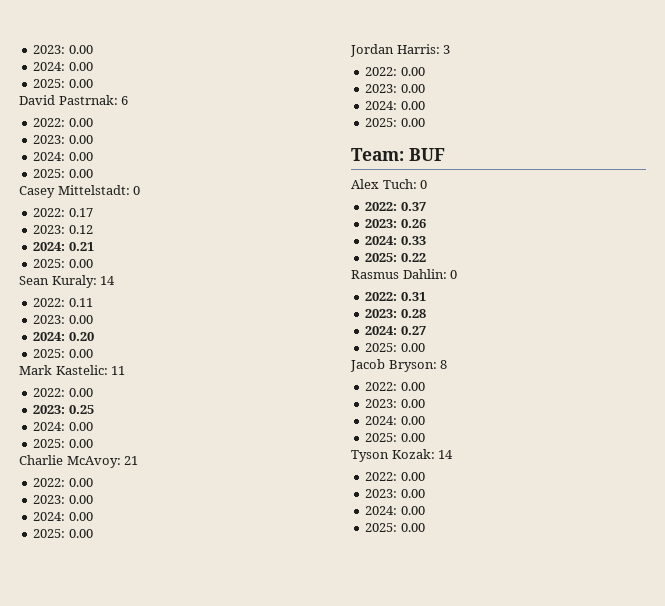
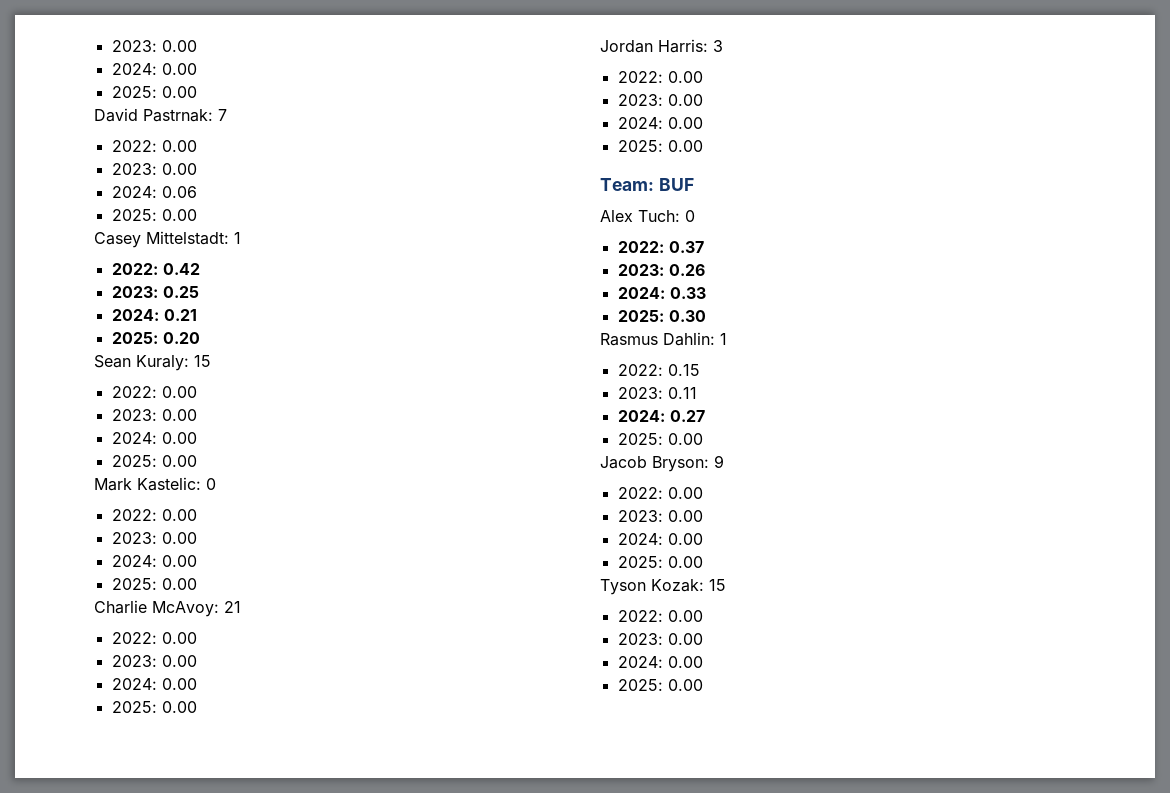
- David Pastrnak: 6
+ David Pastrnak: 7
+ 2022: 0.00
+ 2023: 0.00
+ 2024: 0.06
+ 2025: 0.00
+ Casey Mittelstadt: 1
+ 2022: 0.42
+ 2023: 0.25
+ 2024: 0.21
+ 2025: 0.20
+ Sean Kuraly: 15
  2022: 0.00
  2023: 0.00
  2024: 0.00
- 2025: 0.00
- Casey Mittelstadt: 0
- 2022: 0.17
- 2023: 0.12
- 2024: 0.21
- 2025: 0.00
- Sean Kuraly: 14
- 2022: 0.11
- 2023: 0.00
- 2024: 0.20
- Mark Kastelic: 11
+ Mark Kastelic: 0
  2022: 0.00
- 2023: 0.25
+ 2023: 0.00
- 2025: 0.22
+ 2025: 0.30
- Rasmus Dahlin: 0
- 2022: 0.31
- 2023: 0.28
+ Rasmus Dahlin: 1
+ 2022: 0.15
+ 2023: 0.11
- Jacob Bryson: 8
+ Jacob Bryson: 9
- Tyson Kozak: 14
+ Tyson Kozak: 15

